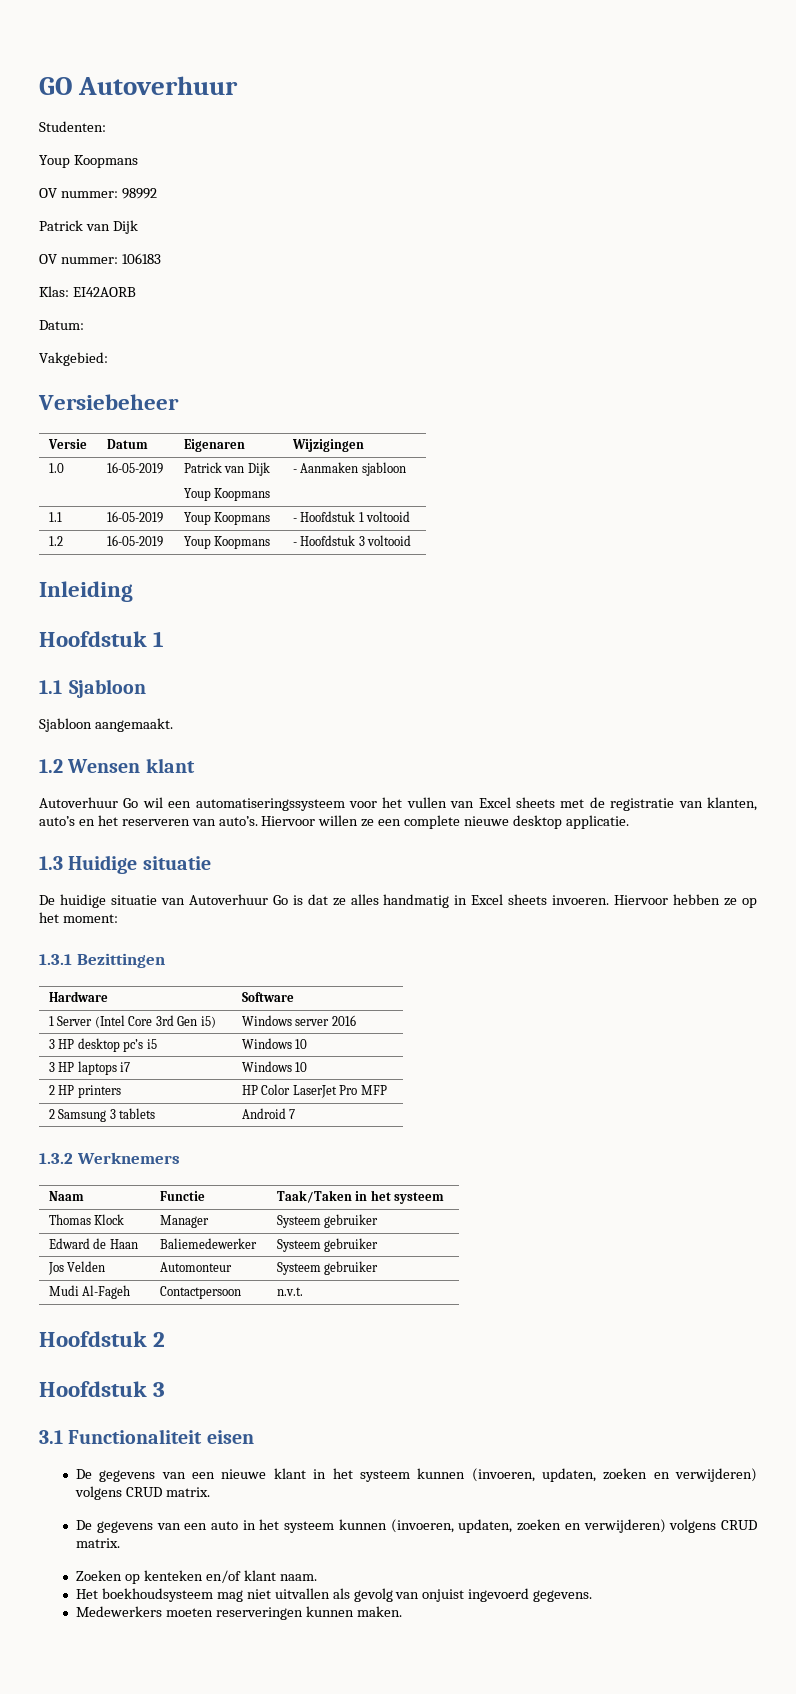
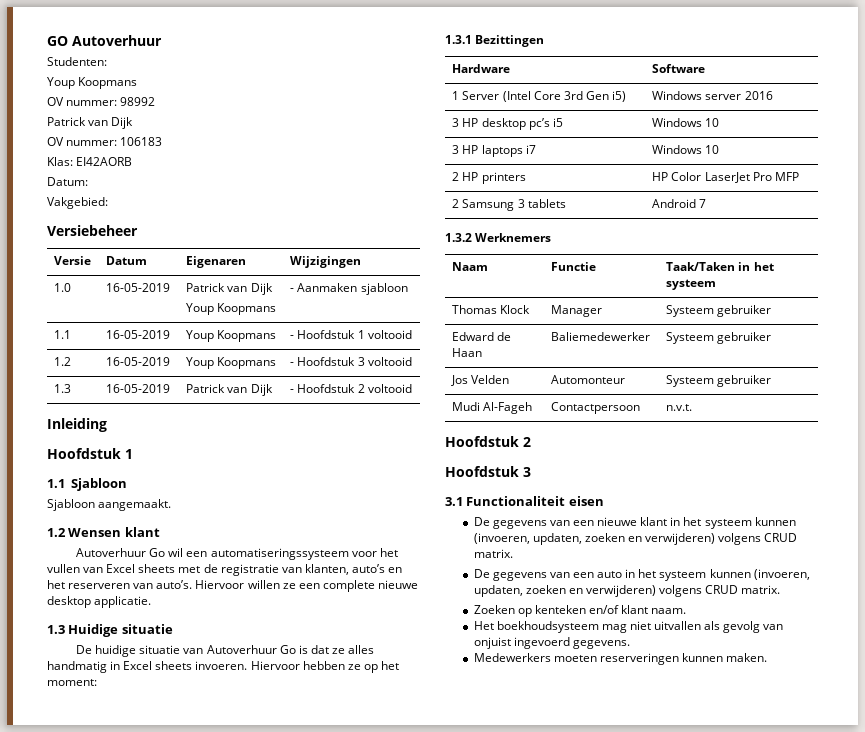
+ 1.3 | 16-05-2019 | Patrick van Dijk | - Hoofdstuk 2 voltooid

